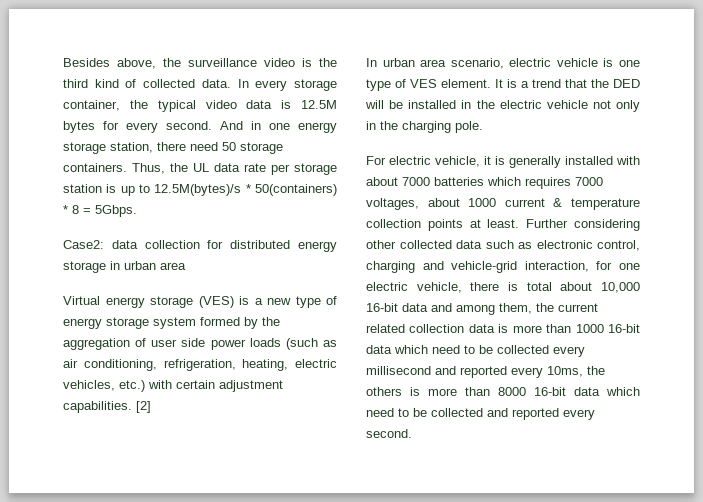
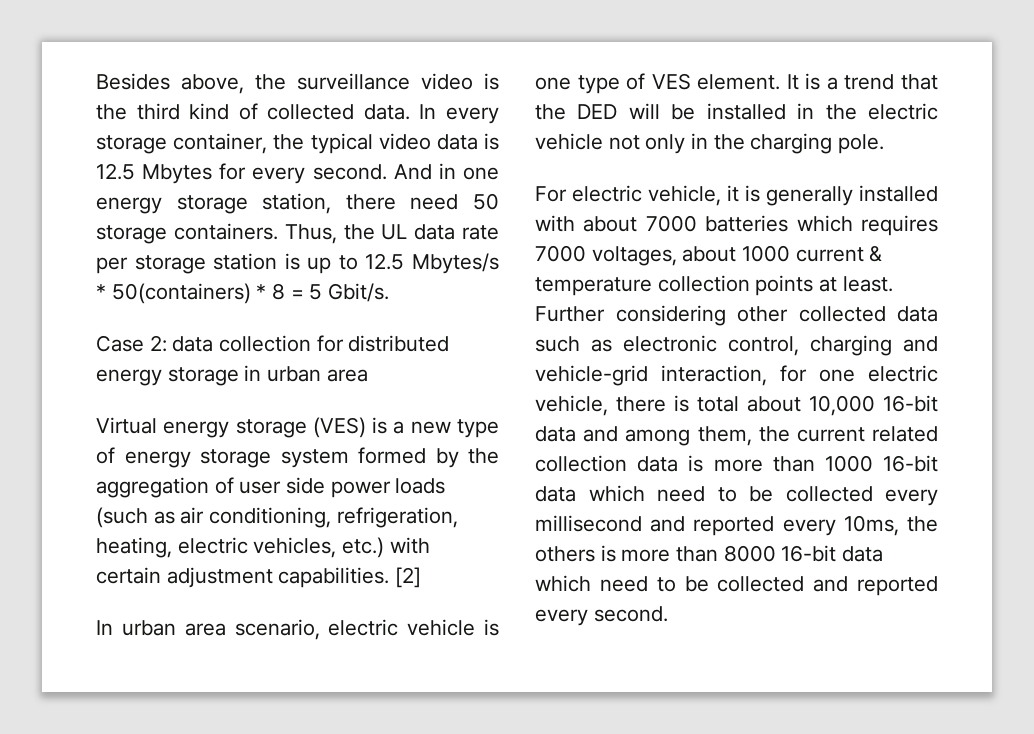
- In every storage container, the typical video data is 12.5M bytes for every second.
+ In every storage container, the typical video data is 12.5 Mbytes for every second.
- Thus, the UL data rate per storage station is up to 12.5M(bytes)/s * 50(containers) * 8 = 5Gbps.
- Case2: data collection for distributed energy storage in urban area
+ Thus, the UL data rate per storage station is up to 12.5 Mbytes/s * 50(containers) * 8 = 5 Gbit/s.
+ Case 2: data collection for distributed energy storage in urban area

